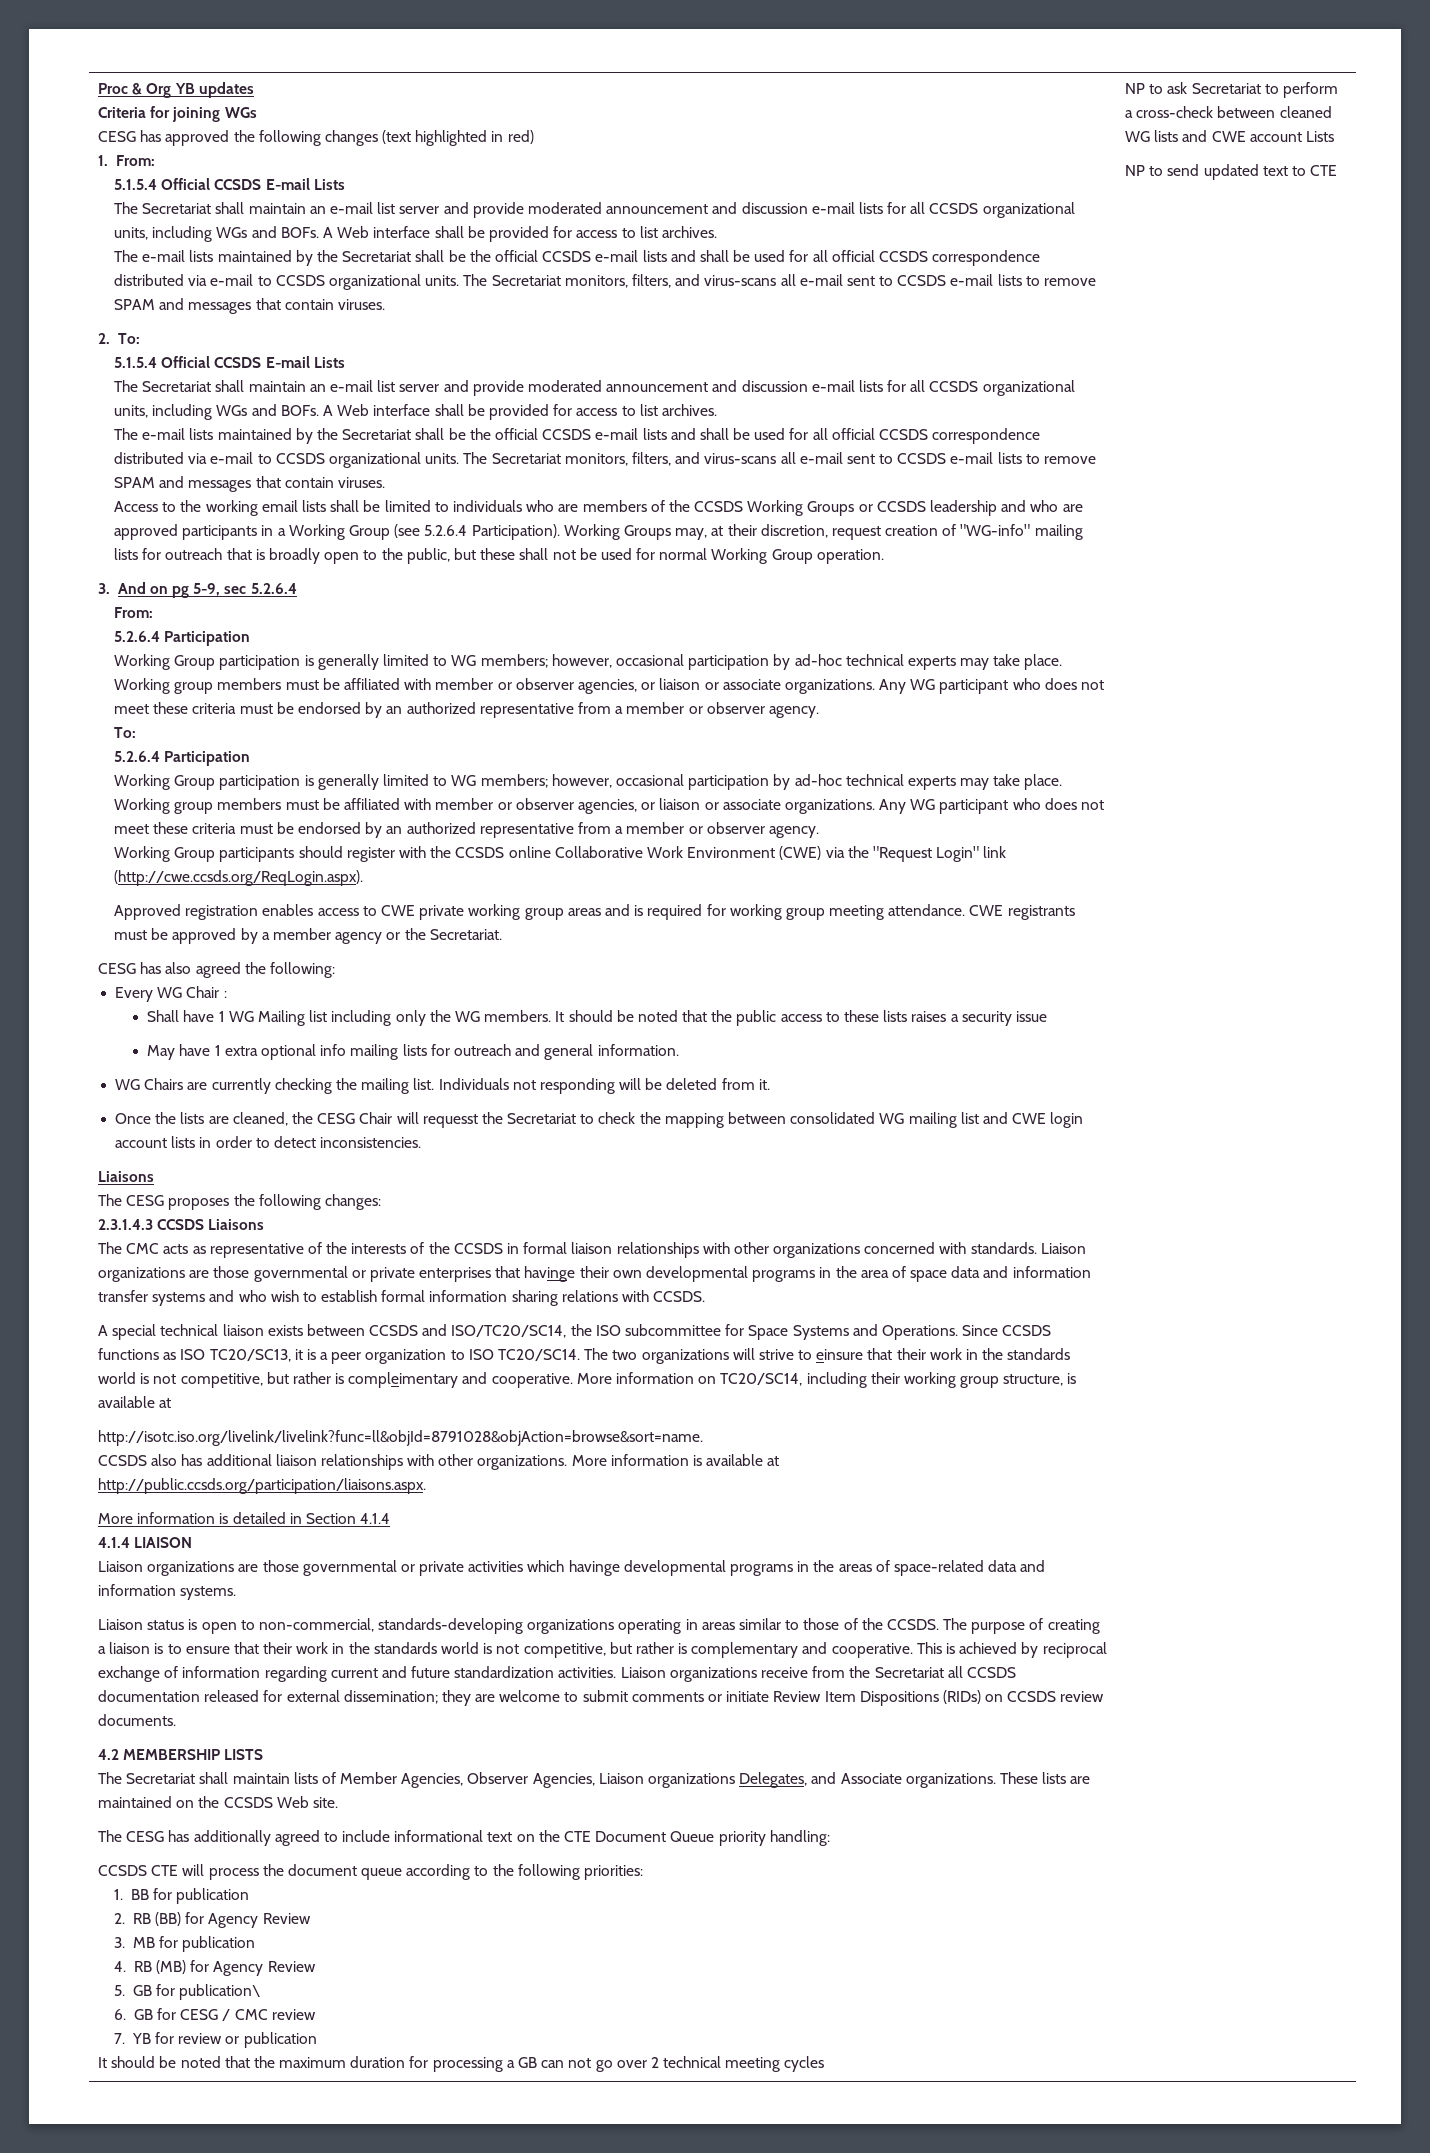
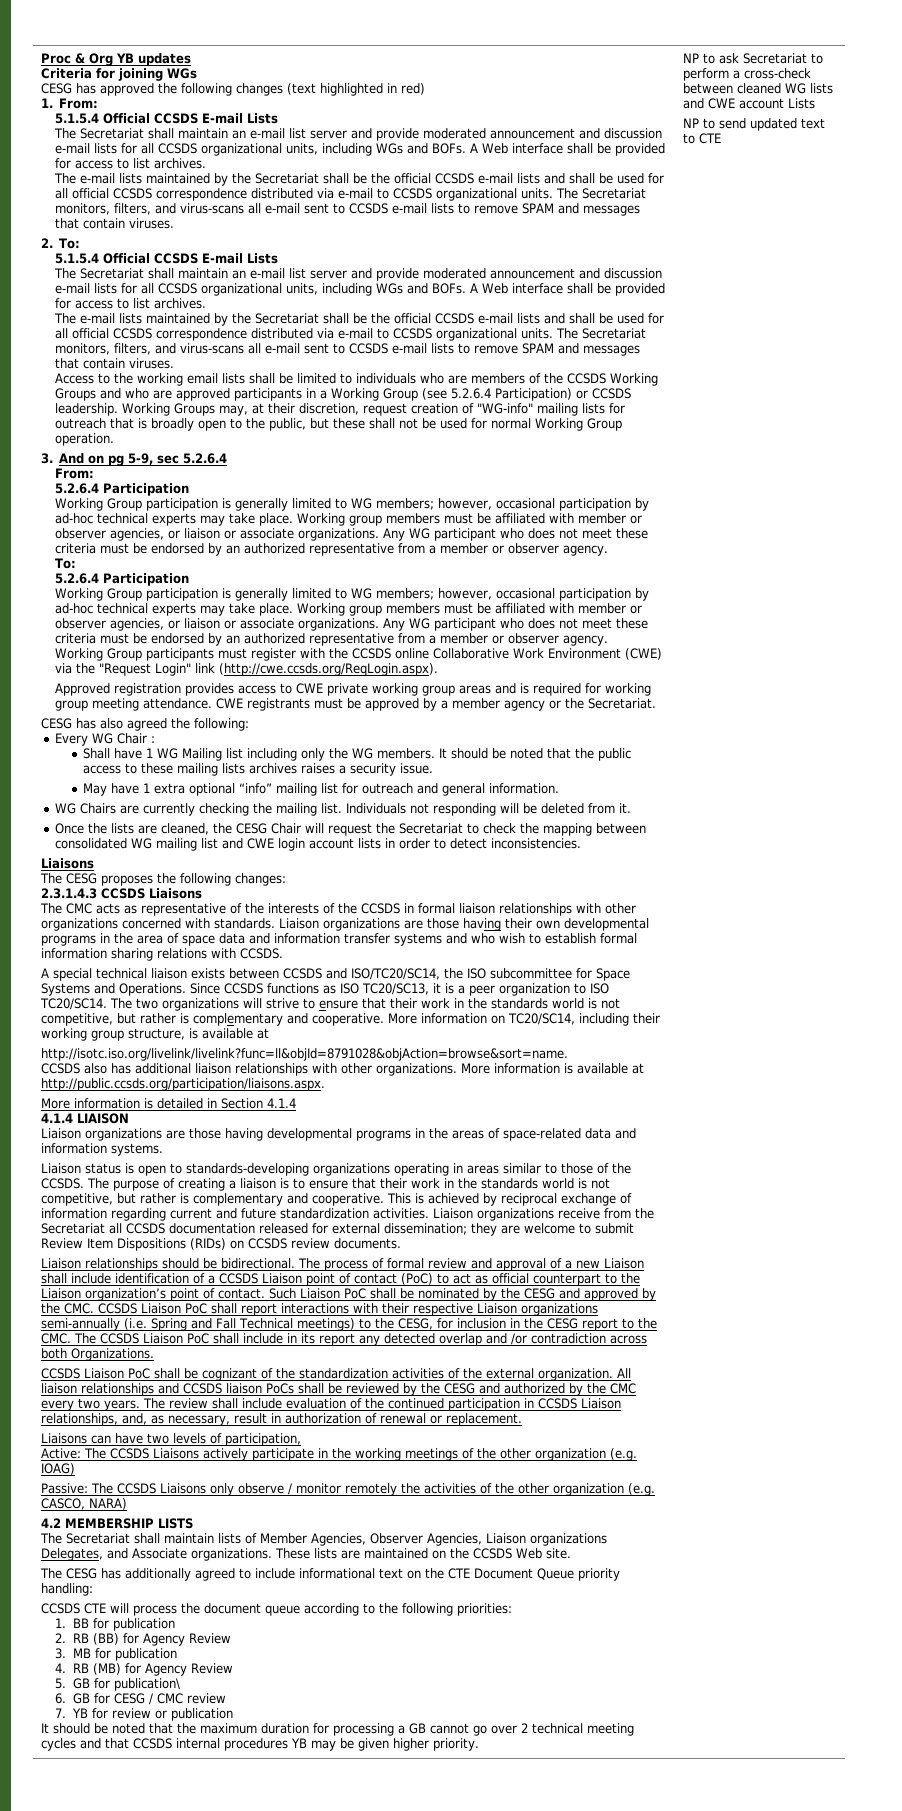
- Access to the working email lists shall be limited to individuals who are members of the CCSDS Working Groups or CCSDS leadership and who are approved participants in a Working Group (see 5.2.6.4 Participation).
+ Access to the working email lists shall be limited to individuals who are members of the CCSDS Working Groups and who are approved participants in a Working Group (see 5.2.6.4 Participation) or CCSDS leadership.
- Working Group participants should register with the CCSDS online Collaborative Work Environment (CWE) via the "Request Login" link (http://cwe.ccsds.org/ReqLogin.aspx).
+ Working Group participants must register with the CCSDS online Collaborative Work Environment (CWE) via the "Request Login" link (http://cwe.ccsds.org/ReqLogin.aspx).
- Approved registration enables access to CWE private working group areas and is required for working group meeting attendance.
+ Approved registration provides access to CWE private working group areas and is required for working group meeting attendance.
- It should be noted that the public access to these lists raises a security issue
+ It should be noted that the public access to these mailing lists archives raises a security issue.
- May have 1 extra optional info mailing lists for outreach and general information.
+ May have 1 extra optional “info” mailing list for outreach and general information.
- Once the lists are cleaned, the CESG Chair will requesst the Secretariat to check the mapping between consolidated WG mailing list and CWE login account lists in order to detect inconsistencies.
+ Once the lists are cleaned, the CESG Chair will request the Secretariat to check the mapping between consolidated WG mailing list and CWE login account lists in order to detect inconsistencies.
- Liaison organizations are those governmental or private enterprises that havinge their own developmental programs in the area of space data and information transfer systems and who wish to establish formal information sharing relations with CCSDS.
+ Liaison organizations are those having their own developmental programs in the area of space data and information transfer systems and who wish to establish formal information sharing relations with CCSDS.
- The two organizations will strive to einsure that their work in the standards world is not competitive, but rather is compleimentary and cooperative.
+ The two organizations will strive to ensure that their work in the standards world is not competitive, but rather is complementary and cooperative.
- Liaison organizations are those governmental or private activities which havinge developmental programs in the areas of space-related data and information systems.
+ Liaison organizations are those having developmental programs in the areas of space-related data and information systems.
- Liaison status is open to non-commercial, standards-developing organizations operating in areas similar to those of the CCSDS.
+ Liaison status is open to standards-developing organizations operating in areas similar to those of the CCSDS.
- Liaison organizations receive from the Secretariat all CCSDS documentation released for external dissemination; they are welcome to submit comments or initiate Review Item Dispositions (RIDs) on CCSDS review documents.
+ Liaison organizations receive from the Secretariat all CCSDS documentation released for external dissemination; they are welcome to submit Review Item Dispositions (RIDs) on CCSDS review documents.
+ Liaison relationships should be bidirectional. The process of formal review and approval of a new Liaison shall include identification of a CCSDS Liaison point of contact (PoC) to act as official counterpart to the Liaison organization’s point of contact. Such Liaison PoC shall be nominated by the CESG and approved by the CMC. CCSDS Liaison PoC shall report interactions with their respective Liaison organizations semi-annually (i.e. Spring and Fall Technical meetings) to the CESG, for inclusion in the CESG report to the CMC. The CCSDS Liaison PoC shall include in its report any detected overlap and /or contradiction across both Organizations.
+ CCSDS Liaison PoC shall be cognizant of the standardization activities of the external organization. All liaison relationships and CCSDS liaison PoCs shall be reviewed by the CESG and authorized by the CMC every two years. The review shall include evaluation of the continued participation in CCSDS Liaison relationships, and, as necessary, result in authorization of renewal or replacement.
+ Liaisons can have two levels of participation,
+ Active: The CCSDS Liaisons actively participate in the working meetings of the other organization (e.g. IOAG)
+ Passive: The CCSDS Liaisons only observe / monitor remotely the activities of the other organization (e.g. CASCO, NARA)
- It should be noted that the maximum duration for processing a GB can not go over 2 technical meeting cycles
+ It should be noted that the maximum duration for processing a GB cannot go over 2 technical meeting cycles and that CCSDS internal procedures YB may be given higher priority.

